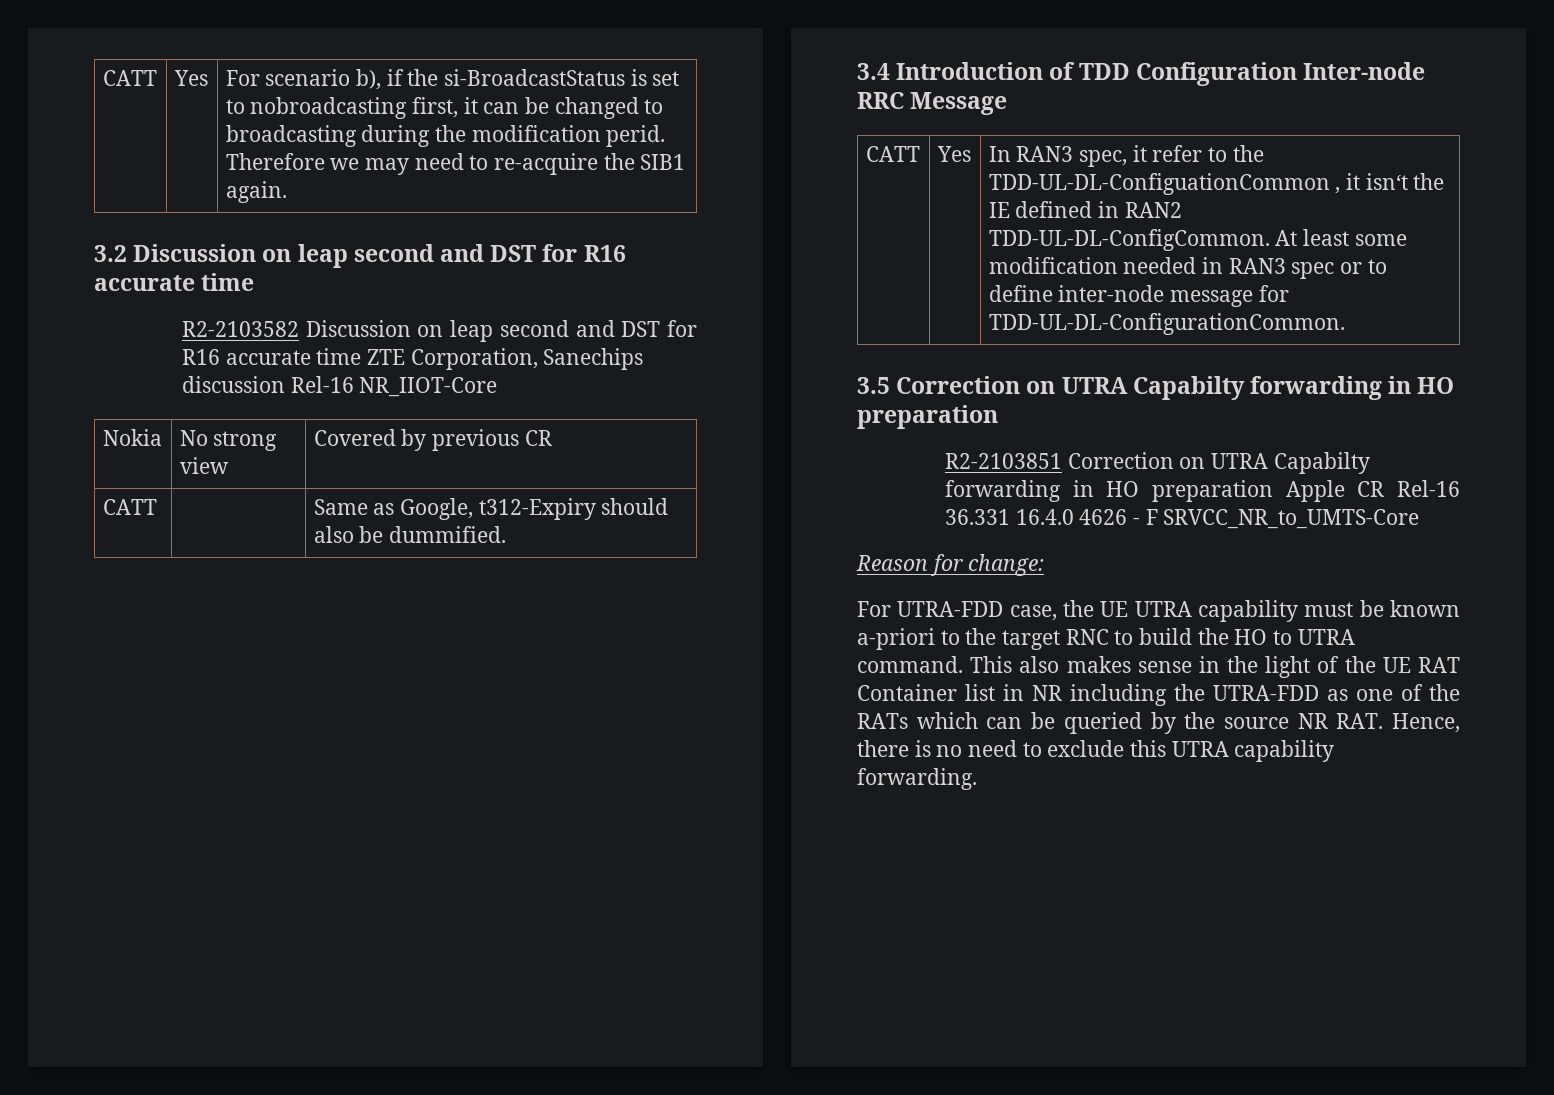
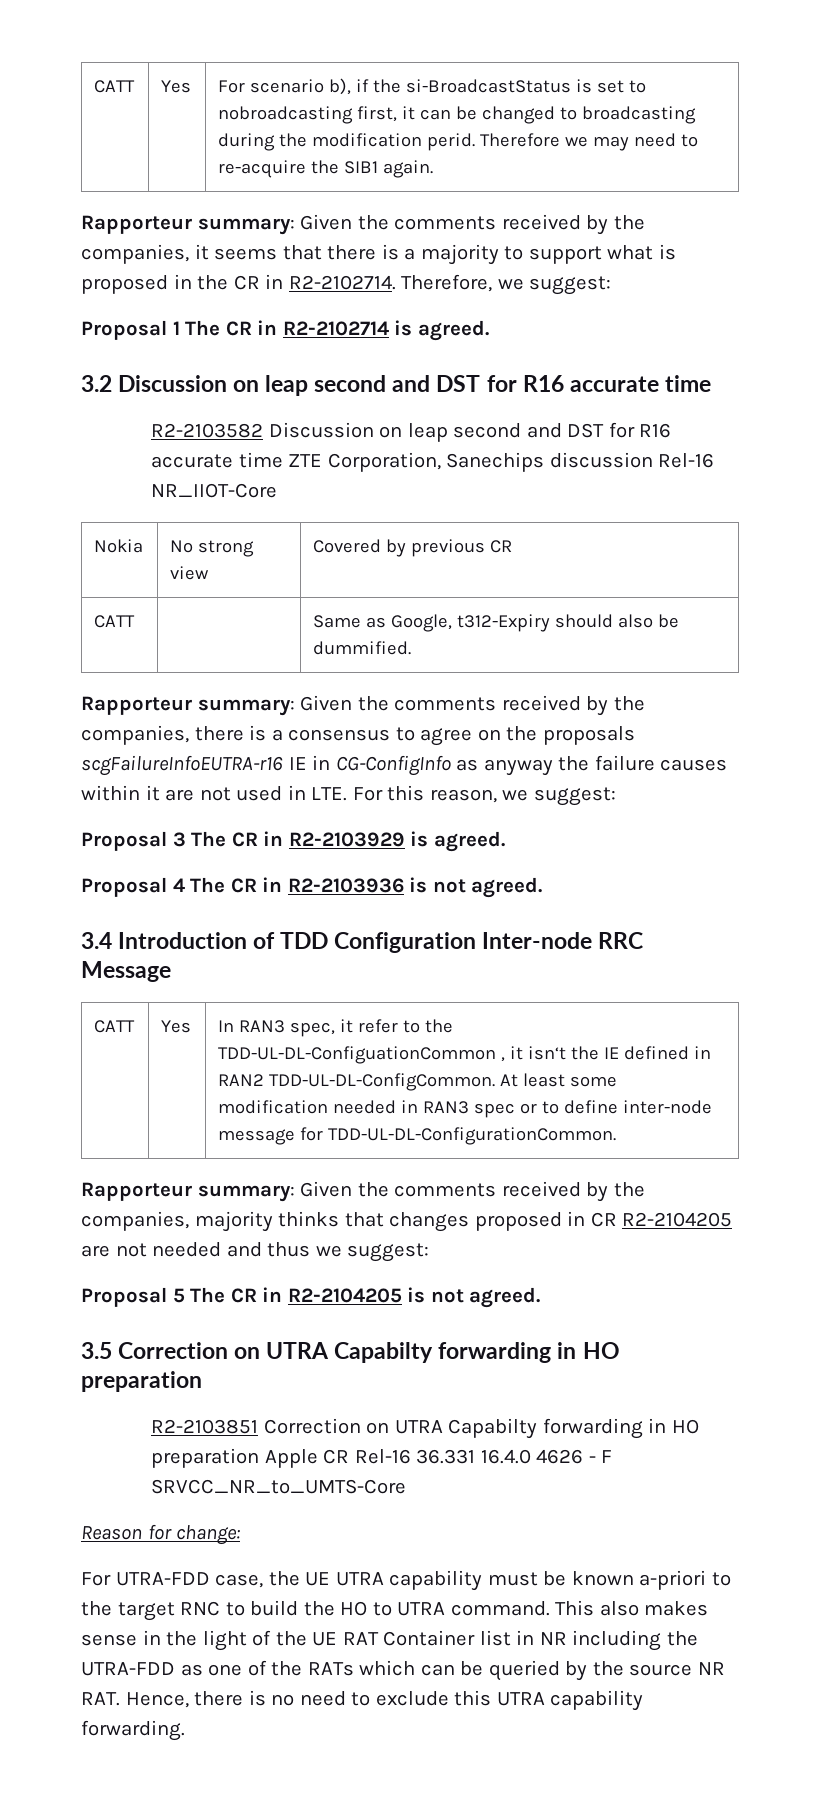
+ Rapporteur summary: Given the comments received by the companies, it seems that there is a majority to support what is proposed in the CR in R2-2102714. Therefore, we suggest:
+ Proposal 1 The CR in R2-2102714 is agreed.
+ Rapporteur summary: Given the comments received by the companies, there is a consensus to agree on the proposals scgFailureInfoEUTRA-r16 IE in CG-ConfigInfo as anyway the failure causes within it are not used in LTE. For this reason, we suggest:
+ Proposal 3 The CR in R2-2103929 is agreed.
+ Proposal 4 The CR in R2-2103936 is not agreed.
+ Rapporteur summary: Given the comments received by the companies, majority thinks that changes proposed in CR R2-2104205 are not needed and thus we suggest:
+ Proposal 5 The CR in R2-2104205 is not agreed.

